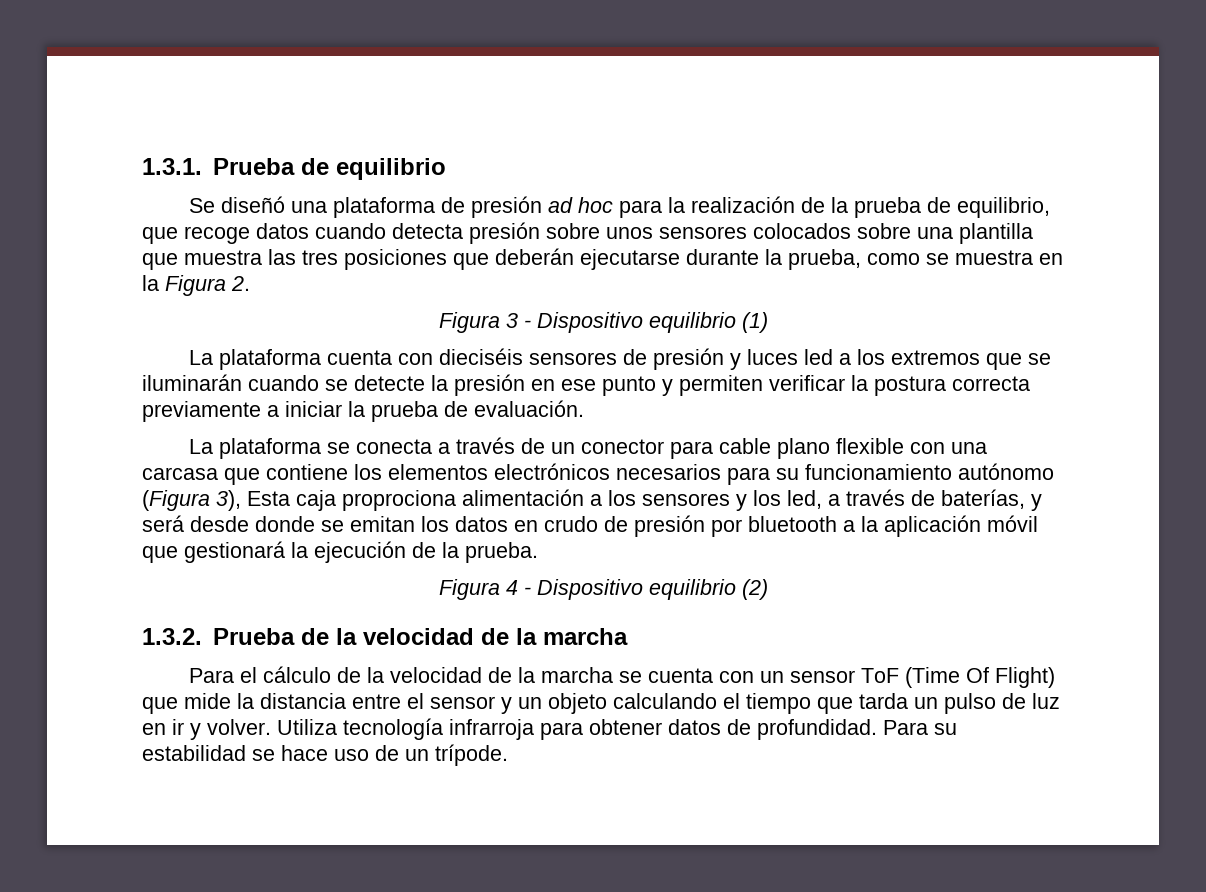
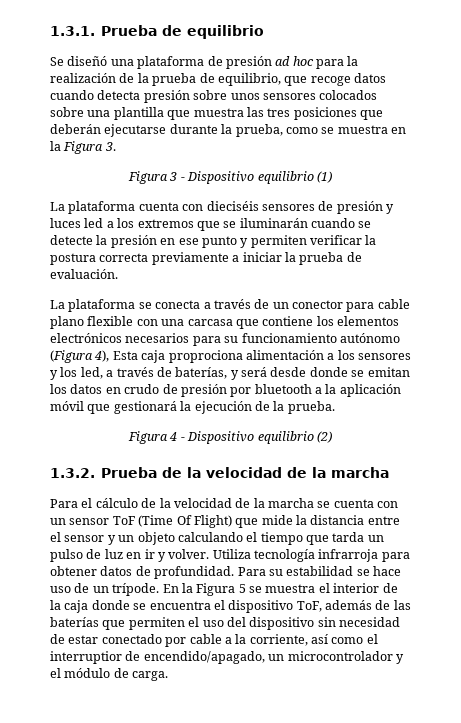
- Se diseñó una plataforma de presión ad hoc para la realización de la prueba de equilibrio, que recoge datos cuando detecta presión sobre unos sensores colocados sobre una plantilla que muestra las tres posiciones que deberán ejecutarse durante la prueba, como se muestra en la Figura 2.
+ Se diseñó una plataforma de presión ad hoc para la realización de la prueba de equilibrio, que recoge datos cuando detecta presión sobre unos sensores colocados sobre una plantilla que muestra las tres posiciones que deberán ejecutarse durante la prueba, como se muestra en la Figura 3.
- La plataforma se conecta a través de un conector para cable plano flexible con una carcasa que contiene los elementos electrónicos necesarios para su funcionamiento autónomo (Figura 3), Esta caja proprociona alimentación a los sensores y los led, a través de baterías, y será desde donde se emitan los datos en crudo de presión por bluetooth a la aplicación móvil que gestionará la ejecución de la prueba.
+ La plataforma se conecta a través de un conector para cable plano flexible con una carcasa que contiene los elementos electrónicos necesarios para su funcionamiento autónomo (Figura 4), Esta caja proprociona alimentación a los sensores y los led, a través de baterías, y será desde donde se emitan los datos en crudo de presión por bluetooth a la aplicación móvil que gestionará la ejecución de la prueba.
+ En la Figura 5 se muestra el interior de la caja donde se encuentra el dispositivo ToF, además de las baterías que permiten el uso del dispositivo sin necesidad de estar conectado por cable a la corriente, así como el interruptior de encendido/apagado, un microcontrolador y el módulo de carga.

